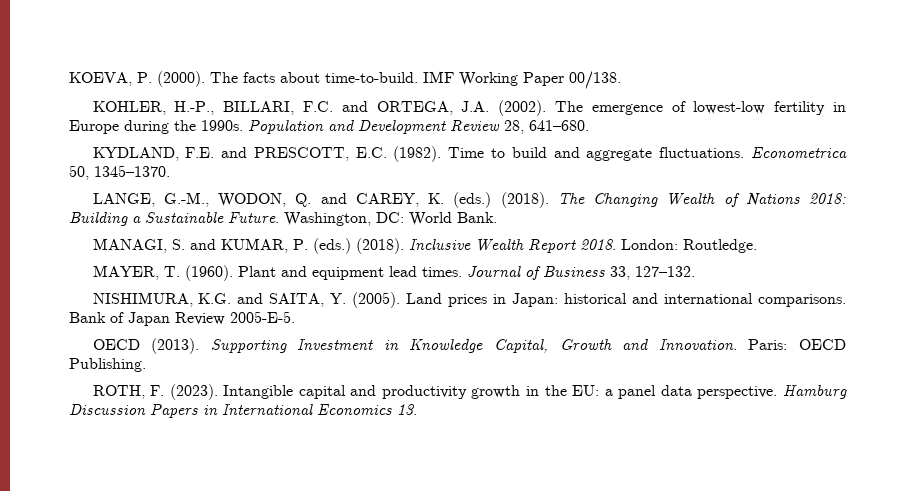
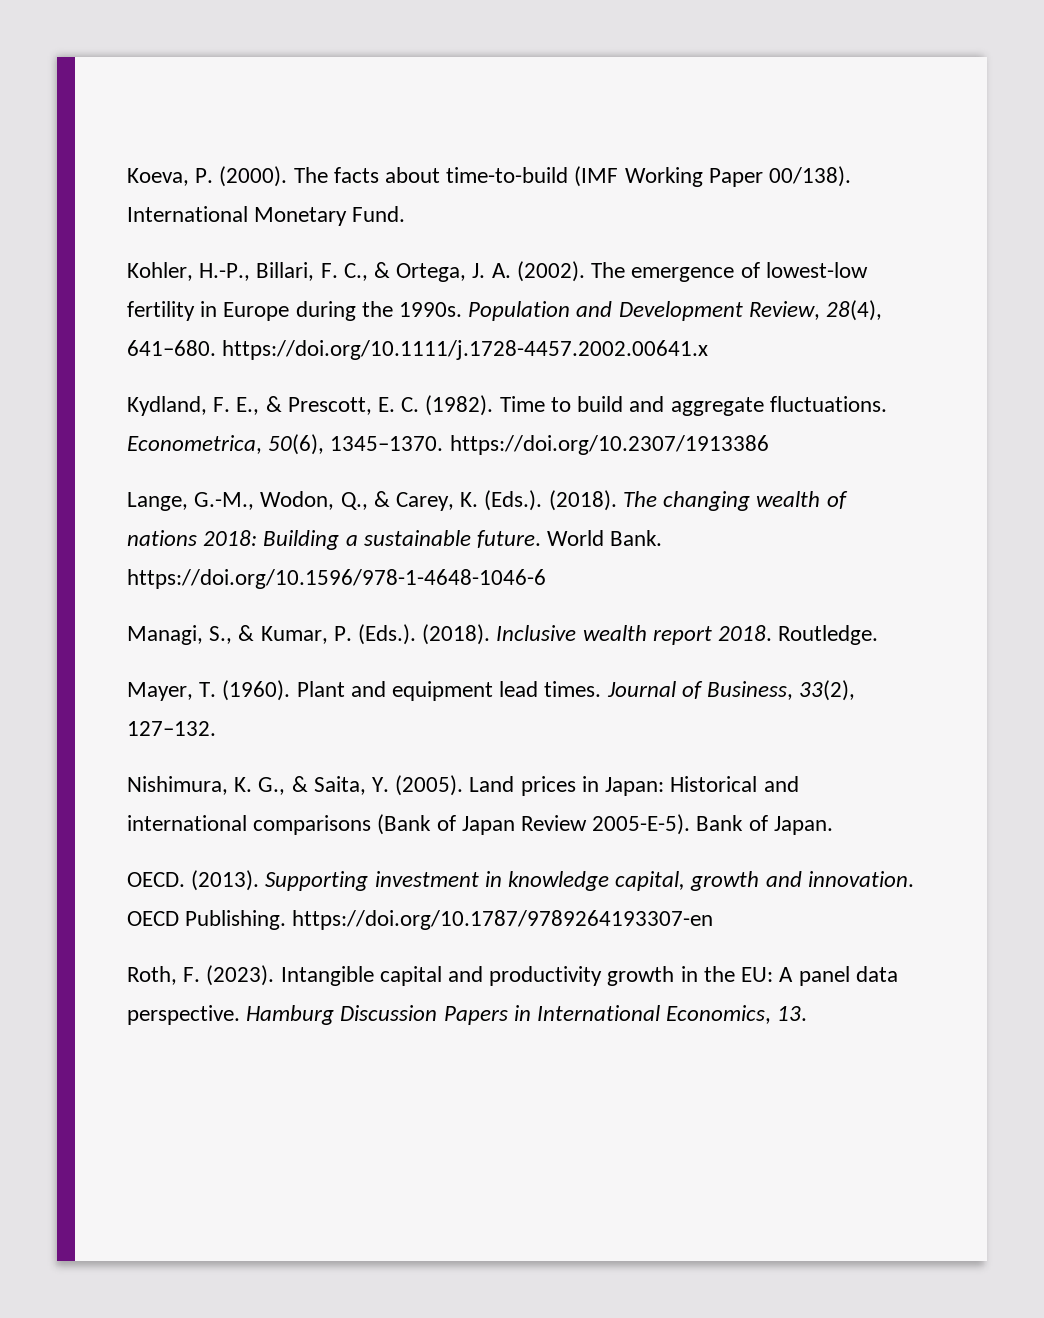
- KOEVA, P. (2000).
+ Koeva, P. (2000).
- The facts about time-to-build. IMF Working Paper 00/138.
- KOHLER, H.-P., BILLARI, F.C. and ORTEGA, J.A. (2002).
+ The facts about time-to-build (IMF Working Paper 00/138). International Monetary Fund.
+ Kohler, H.-P., Billari, F. C., & Ortega, J. A. (2002).
- Population and Development Review 28, 641–680.
- KYDLAND, F.E. and PRESCOTT, E.C. (1982).
+ Population and Development Review, 28(4), 641–680. https://doi.org/10.1111/j.1728-4457.2002.00641.x
+ Kydland, F. E., & Prescott, E. C. (1982).
- Econometrica 50, 1345–1370.
- LANGE, G.-M., WODON, Q. and CAREY, K. (eds.) (2018). The Changing Wealth of Nations 2018: Building a Sustainable Future. Washington, DC: World Bank.
- MANAGI, S. and KUMAR, P. (eds.) (2018). Inclusive Wealth Report 2018. London: Routledge.
+ Econometrica, 50(6), 1345–1370. https://doi.org/10.2307/1913386
+ Lange, G.-M., Wodon, Q., & Carey, K. (Eds.). (2018). The changing wealth of nations 2018: Building a sustainable future. World Bank. https://doi.org/10.1596/978-1-4648-1046-6
+ Managi, S., & Kumar, P. (Eds.). (2018). Inclusive wealth report 2018. Routledge.
- MAYER, T. (1960).
+ Mayer, T. (1960).
- Journal of Business 33, 127–132.
+ Journal of Business, 33(2), 127–132.
- NISHIMURA, K.G. and SAITA, Y. (2005).
+ Nishimura, K. G., & Saita, Y. (2005).
- Land prices in Japan: historical and international comparisons. Bank of Japan Review 2005-E-5.
- OECD (2013). Supporting Investment in Knowledge Capital, Growth and Innovation. Paris: OECD Publishing.
- ROTH, F. (2023).
+ Land prices in Japan: Historical and international comparisons (Bank of Japan Review 2005-E-5). Bank of Japan.
+ OECD. (2013). Supporting investment in knowledge capital, growth and innovation. OECD Publishing. https://doi.org/10.1787/9789264193307-en
+ Roth, F. (2023).
- Intangible capital and productivity growth in the EU: a panel data perspective.
+ Intangible capital and productivity growth in the EU: A panel data perspective.
- Hamburg Discussion Papers in International Economics 13.
+ Hamburg Discussion Papers in International Economics, 13.

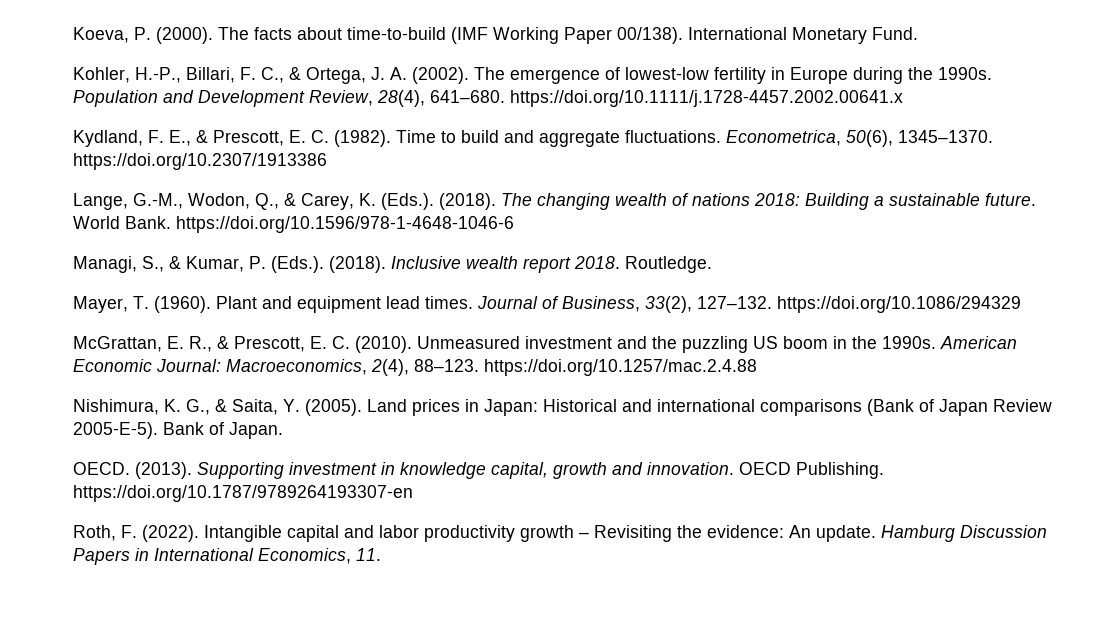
- Journal of Business, 33(2), 127–132.
+ Journal of Business, 33(2), 127–132. https://doi.org/10.1086/294329
+ McGrattan, E. R., & Prescott, E. C. (2010). Unmeasured investment and the puzzling US boom in the 1990s. American Economic Journal: Macroeconomics, 2(4), 88–123. https://doi.org/10.1257/mac.2.4.88
- Roth, F. (2023).
+ Roth, F. (2022).
- Intangible capital and productivity growth in the EU: A panel data perspective.
+ Intangible capital and labor productivity growth – Revisiting the evidence: An update.
- Hamburg Discussion Papers in International Economics, 13.
+ Hamburg Discussion Papers in International Economics, 11.

